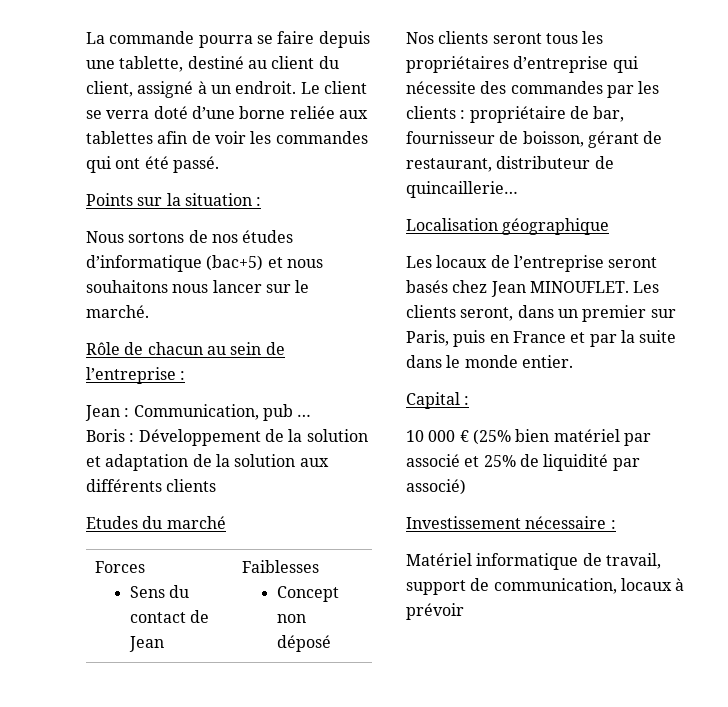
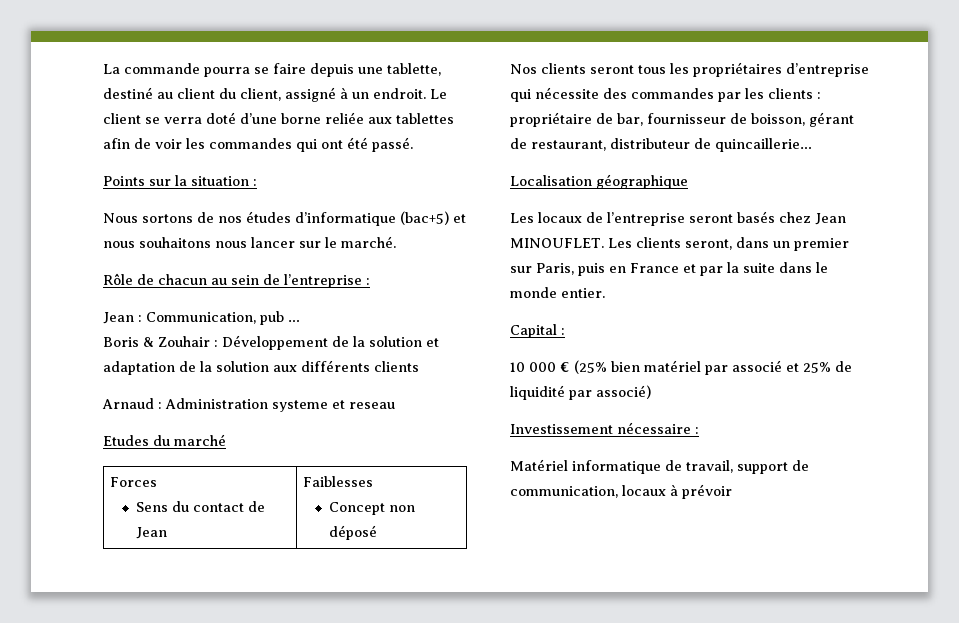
- Boris : Développement de la solution et adaptation de la solution aux différents clients
+ Boris & Zouhair : Développement de la solution et adaptation de la solution aux différents clients
+ Arnaud : Administration systeme et reseau

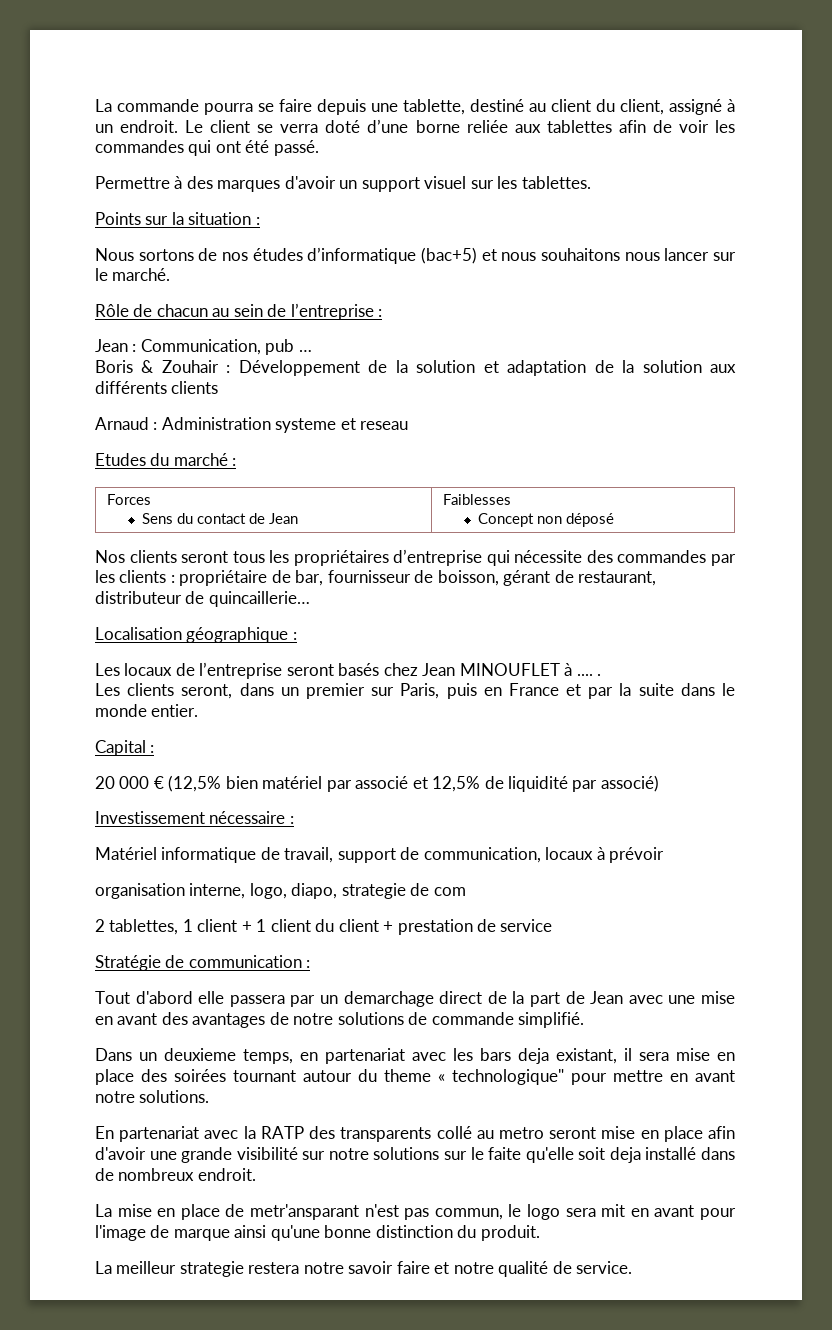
+ Permettre à des marques d'avoir un support visuel sur les tablettes.
- Etudes du marché
+ Etudes du marché :
- Localisation géographique
+ Localisation géographique :
- Les locaux de l’entreprise seront basés chez Jean MINOUFLET. Les clients seront, dans un premier sur Paris, puis en France et par la suite dans le monde entier.
+ Les locaux de l’entreprise seront basés chez Jean MINOUFLET à .... .
+ Les clients seront, dans un premier sur Paris, puis en France et par la suite dans le monde entier.
- 10 000 € (25% bien matériel par associé et 25% de liquidité par associé)
+ 20 000 € (12,5% bien matériel par associé et 12,5% de liquidité par associé)
+ organisation interne, logo, diapo, strategie de com
+ 2 tablettes, 1 client + 1 client du client + prestation de service
+ Stratégie de communication :
+ Tout d'abord elle passera par un demarchage direct de la part de Jean avec une mise en avant des avantages de notre solutions de commande simplifié.
+ Dans un deuxieme temps, en partenariat avec les bars deja existant, il sera mise en place des soirées tournant autour du theme « technologique" pour mettre en avant notre solutions.
+ En partenariat avec la RATP des transparents collé au metro seront mise en place afin d'avoir une grande visibilité sur notre solutions sur le faite qu'elle soit deja installé dans de nombreux endroit.
+ La mise en place de metr'ansparant n'est pas commun, le logo sera mit en avant pour l'image de marque ainsi qu'une bonne distinction du produit.
+ La meilleur strategie restera notre savoir faire et notre qualité de service.

